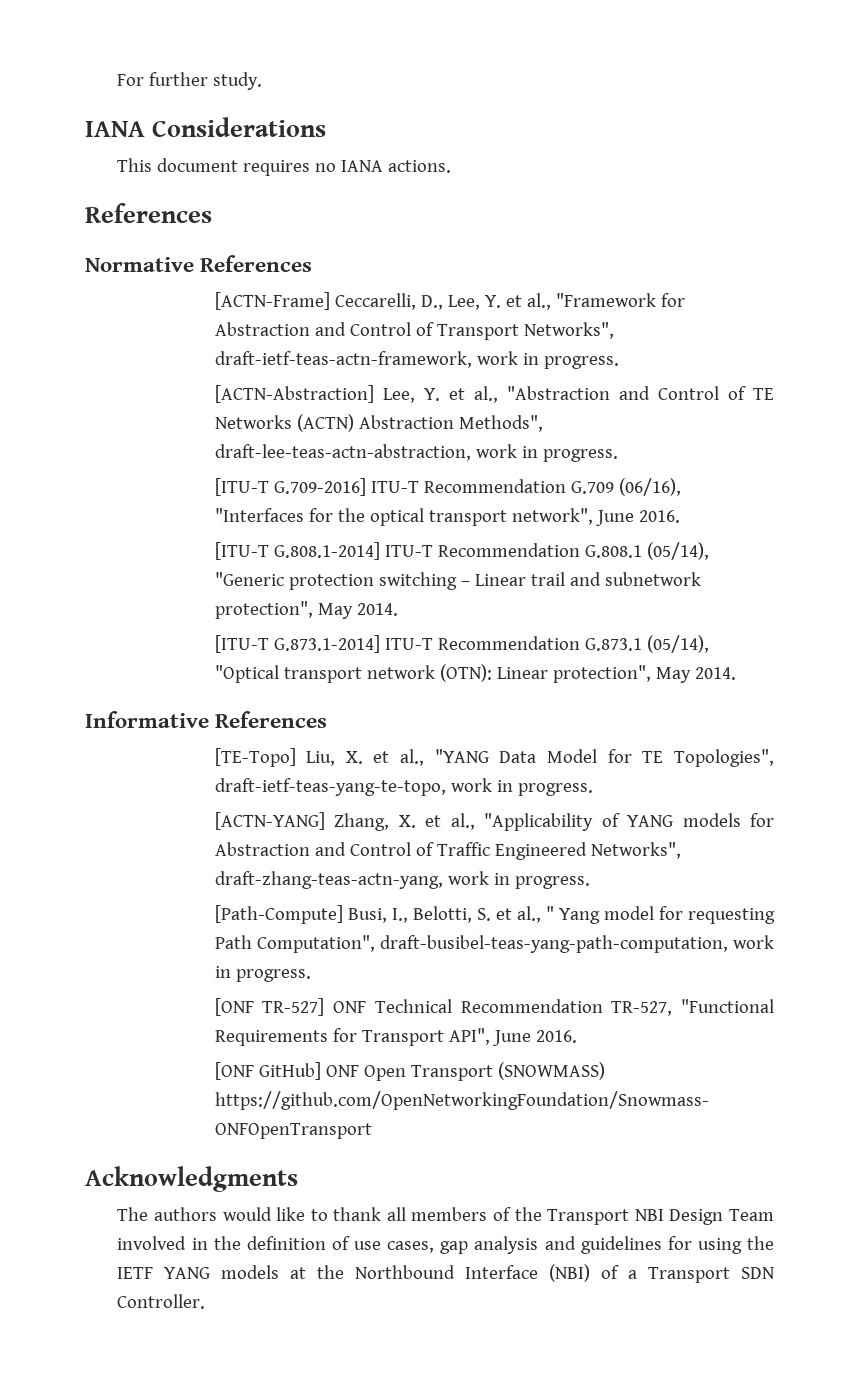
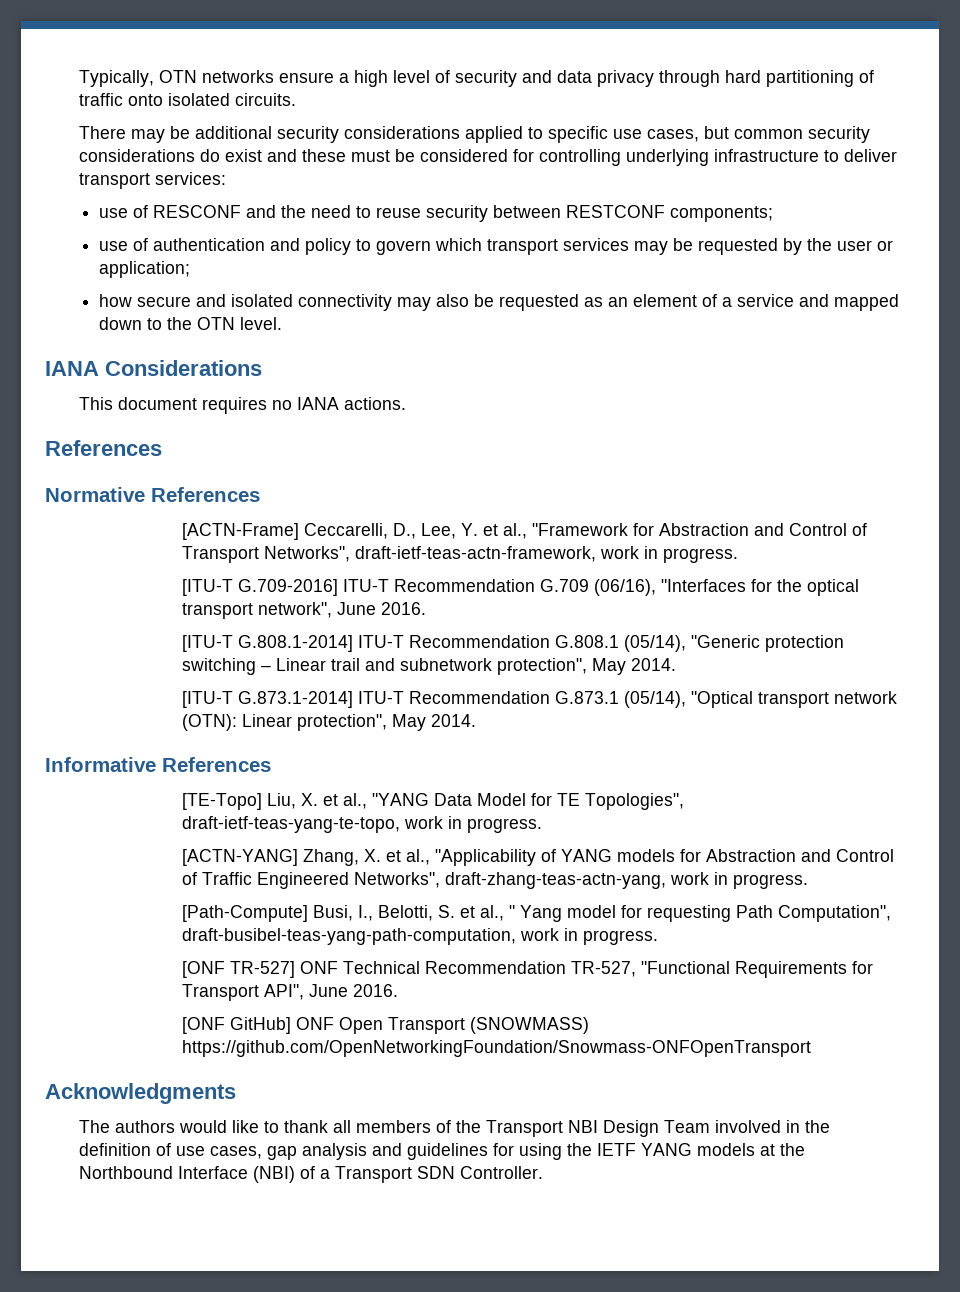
- For further study.
+ Typically, OTN networks ensure a high level of security and data privacy through hard partitioning of traffic onto isolated circuits.
+ There may be additional security considerations applied to specific use cases, but common security considerations do exist and these must be considered for controlling underlying infrastructure to deliver transport services:
+ use of RESCONF and the need to reuse security between RESTCONF components;
+ use of authentication and policy to govern which transport services may be requested by the user or application;
+ how secure and isolated connectivity may also be requested as an element of a service and mapped down to the OTN level.
- [ACTN-Abstraction] Lee, Y. et al., "Abstraction and Control of TE Networks (ACTN) Abstraction Methods", draft-lee-teas-actn-abstraction, work in progress.

